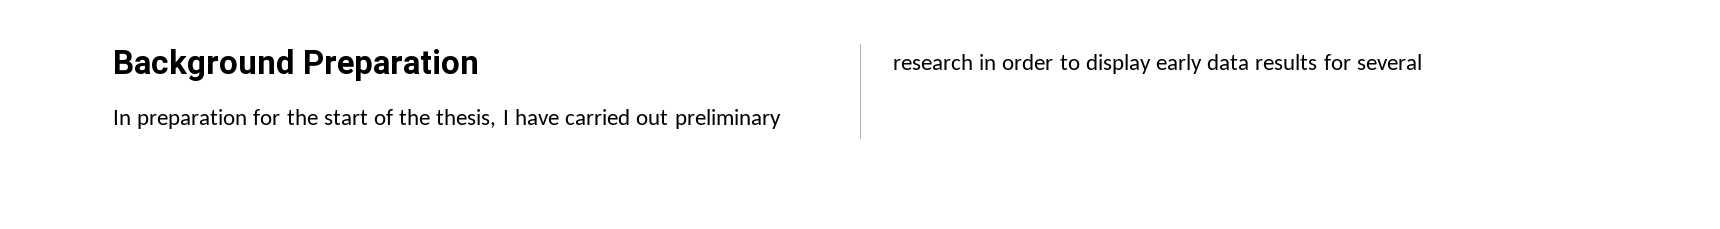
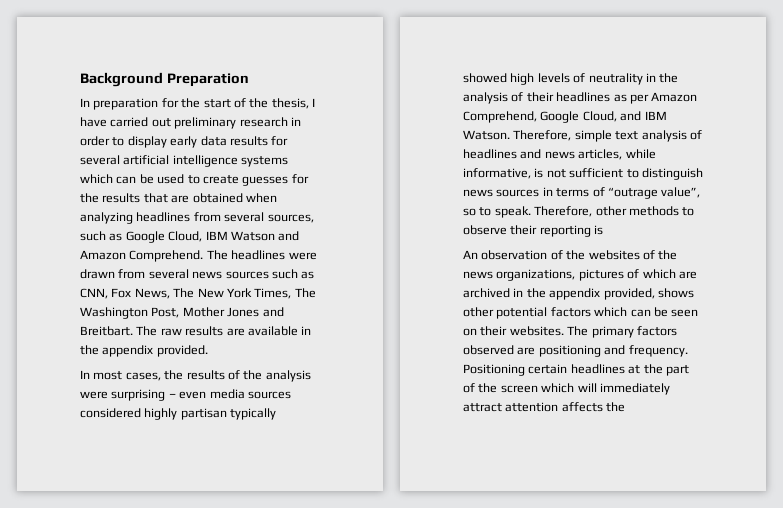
- In preparation for the start of the thesis, I have carried out preliminary research in order to display early data results for several
+ In preparation for the start of the thesis, I have carried out preliminary research in order to display early data results for several artificial intelligence systems which can be used to create guesses for the results that are obtained when analyzing headlines from several sources, such as Google Cloud, IBM Watson and Amazon Comprehend. The headlines were drawn from several news sources such as CNN, Fox News, The New York Times, The Washington Post, Mother Jones and Breitbart. The raw results are available in the appendix provided.
+ In most cases, the results of the analysis were surprising – even media sources considered highly partisan typically showed high levels of neutrality in the analysis of their headlines as per Amazon Comprehend, Google Cloud, and IBM Watson. Therefore, simple text analysis of headlines and news articles, while informative, is not sufficient to distinguish news sources in terms of “outrage value”, so to speak. Therefore, other methods to observe their reporting is
+ An observation of the websites of the news organizations, pictures of which are archived in the appendix provided, shows other potential factors which can be seen on their websites. The primary factors observed are positioning and frequency. Positioning certain headlines at the part of the screen which will immediately attract attention affects the

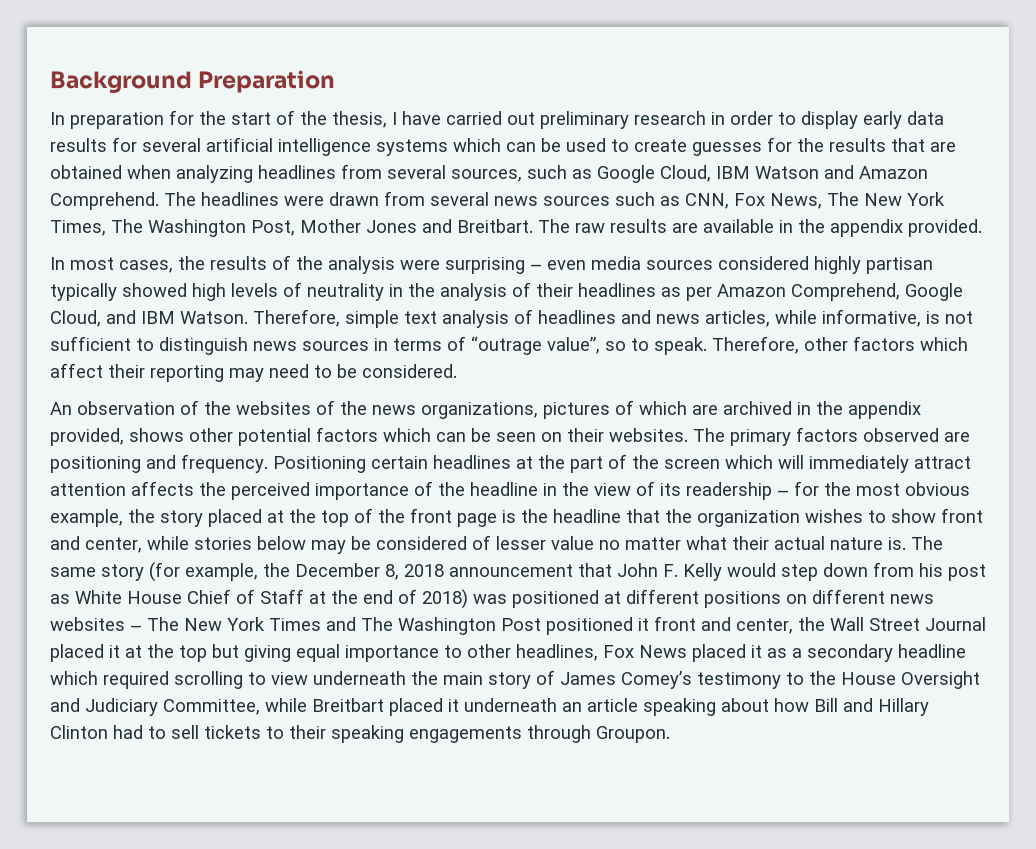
- Therefore, other methods to observe their reporting is
+ Therefore, other factors which affect their reporting may need to be considered.
- Positioning certain headlines at the part of the screen which will immediately attract attention affects the
+ Positioning certain headlines at the part of the screen which will immediately attract attention affects the perceived importance of the headline in the view of its readership – for the most obvious example, the story placed at the top of the front page is the headline that the organization wishes to show front and center, while stories below may be considered of lesser value no matter what their actual nature is. The same story (for example, the December 8, 2018 announcement that John F. Kelly would step down from his post as White House Chief of Staff at the end of 2018) was positioned at different positions on different news websites – The New York Times and The Washington Post positioned it front and center, the Wall Street Journal placed it at the top but giving equal importance to other headlines, Fox News placed it as a secondary headline which required scrolling to view underneath the main story of James Comey’s testimony to the House Oversight and Judiciary Committee, while Breitbart placed it underneath an article speaking about how Bill and Hillary Clinton had to sell tickets to their speaking engagements through Groupon.

